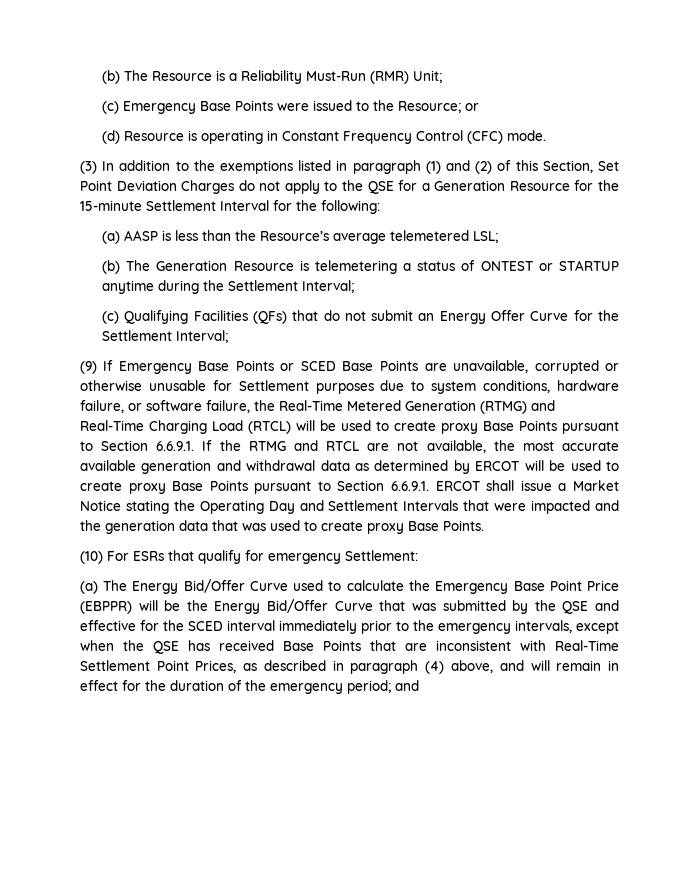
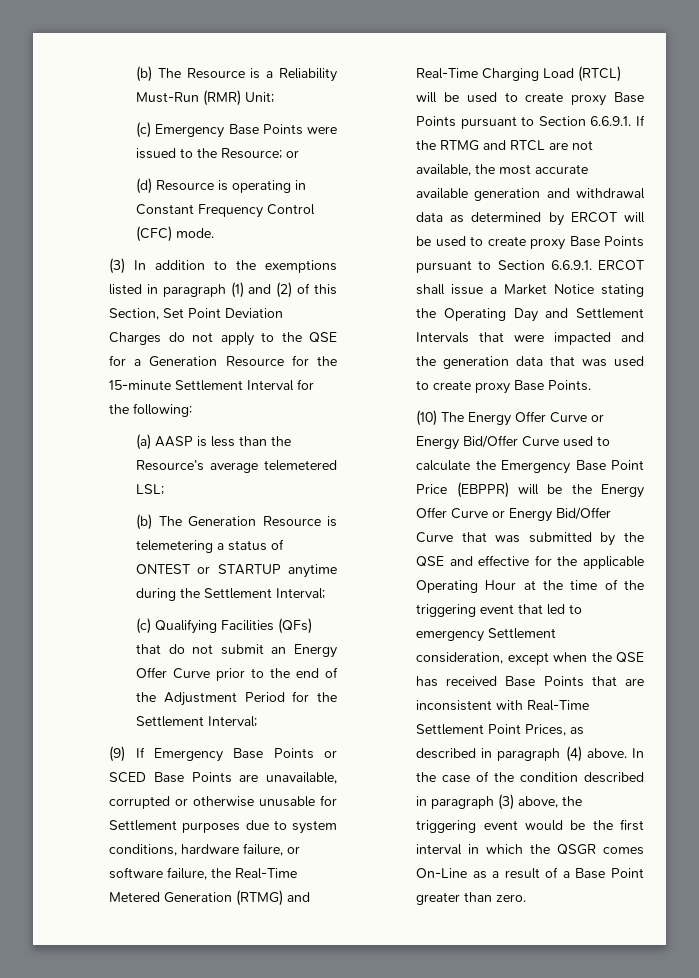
- (c) Qualifying Facilities (QFs) that do not submit an Energy Offer Curve for the Settlement Interval;
+ (c) Qualifying Facilities (QFs) that do not submit an Energy Offer Curve prior to the end of the Adjustment Period for the Settlement Interval;
- (10) For ESRs that qualify for emergency Settlement:
- (a) The Energy Bid/Offer Curve used to calculate the Emergency Base Point Price (EBPPR) will be the Energy Bid/Offer Curve that was submitted by the QSE and effective for the SCED interval immediately prior to the emergency intervals, except when the QSE has received Base Points that are inconsistent with Real-Time Settlement Point Prices, as described in paragraph (4) above, and will remain in effect for the duration of the emergency period; and
+ (10) The Energy Offer Curve or Energy Bid/Offer Curve used to calculate the Emergency Base Point Price (EBPPR) will be the Energy Offer Curve or Energy Bid/Offer Curve that was submitted by the QSE and effective for the applicable Operating Hour at the time of the triggering event that led to emergency Settlement consideration, except when the QSE has received Base Points that are inconsistent with Real-Time Settlement Point Prices, as described in paragraph (4) above. In the case of the condition described in paragraph (3) above, the triggering event would be the first interval in which the QSGR comes On-Line as a result of a Base Point greater than zero.

